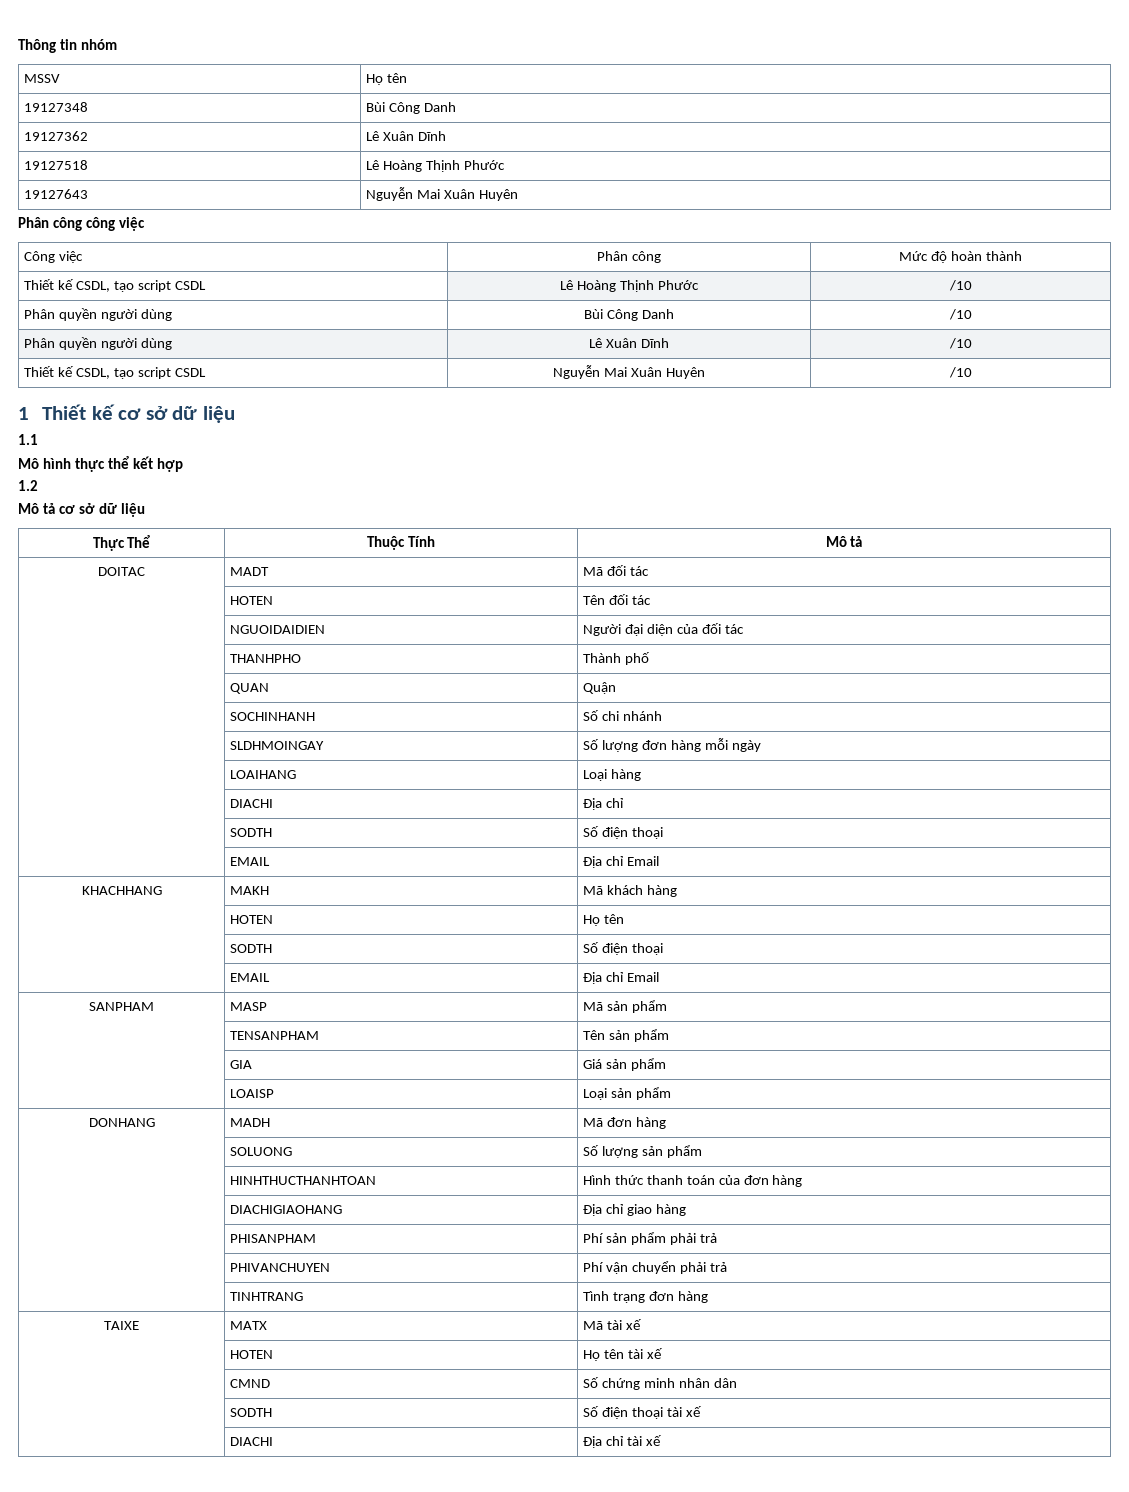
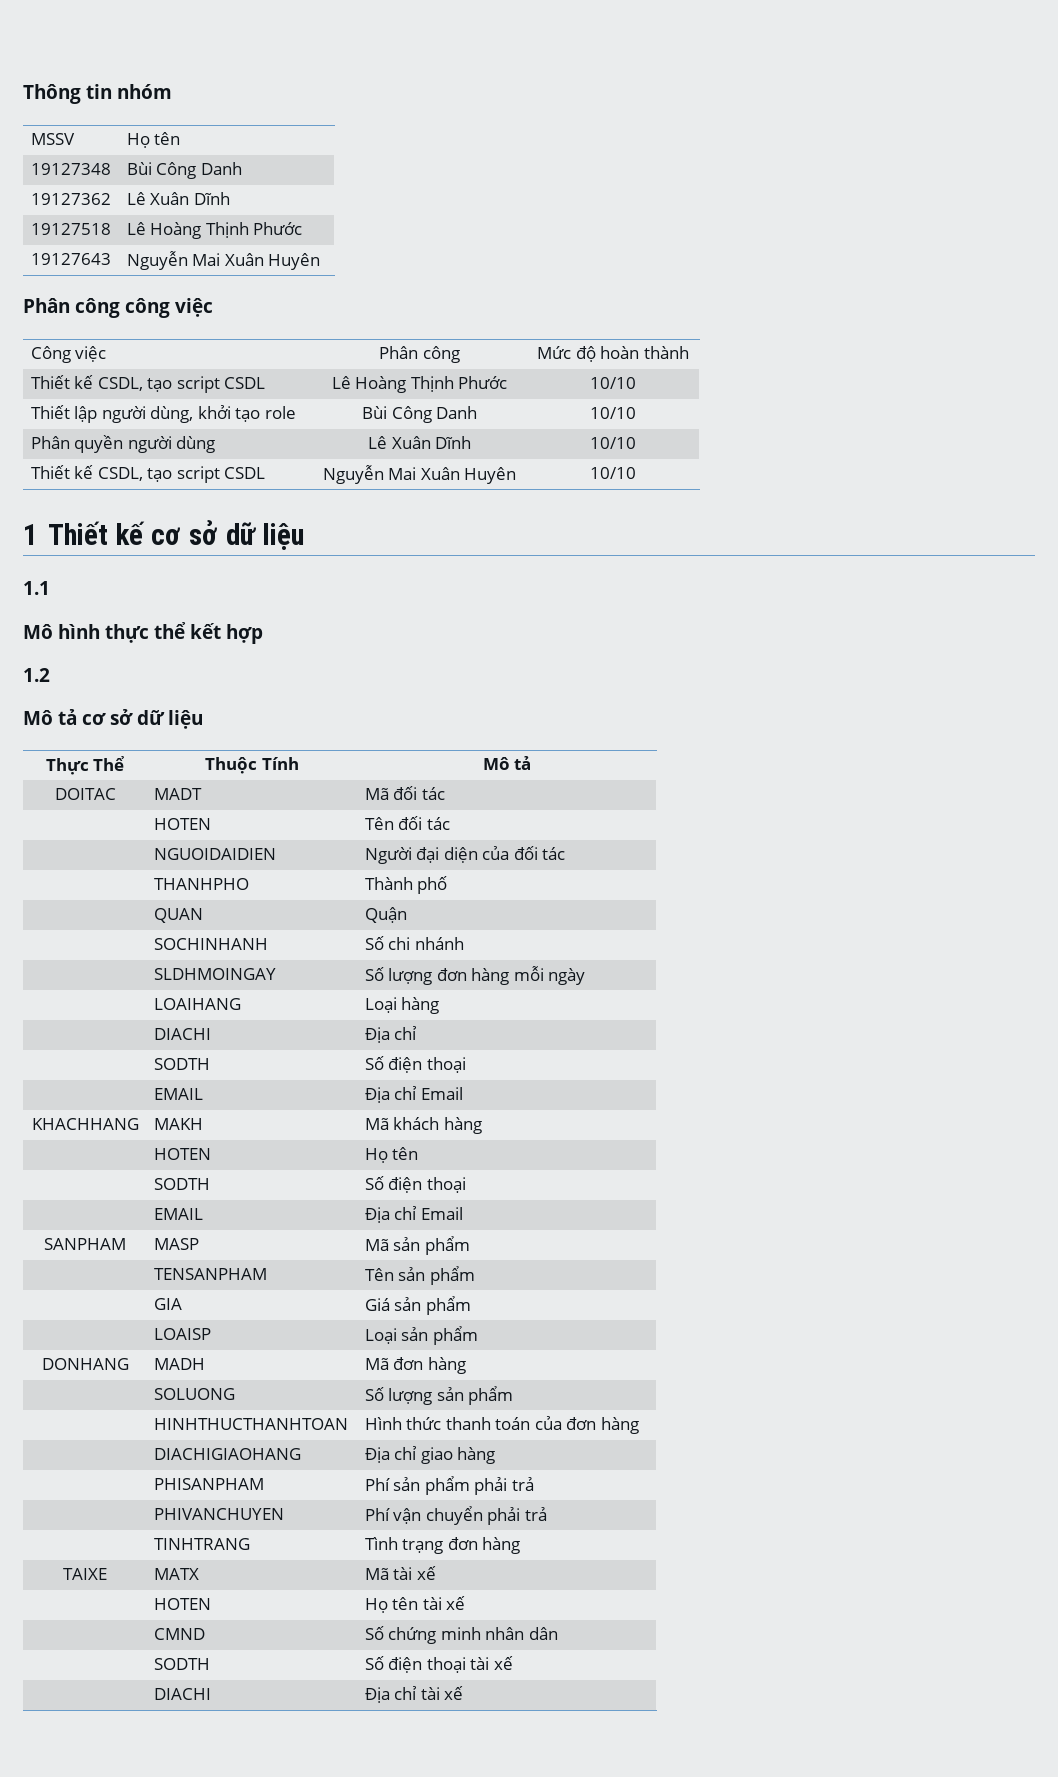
- Thiết kế CSDL, tạo script CSDL | Lê Hoàng Thịnh Phước | /10
- Phân quyền người dùng | Bùi Công Danh | /10
+ Thiết kế CSDL, tạo script CSDL | Lê Hoàng Thịnh Phước | 10/10
+ Thiết lập người dùng, khởi tạo role | Bùi Công Danh | 10/10
- Phân quyền người dùng | Lê Xuân Dĩnh | /10
+ Phân quyền người dùng | Lê Xuân Dĩnh | 10/10
- Thiết kế CSDL, tạo script CSDL | Nguyễn Mai Xuân Huyên | /10
+ Thiết kế CSDL, tạo script CSDL | Nguyễn Mai Xuân Huyên | 10/10

